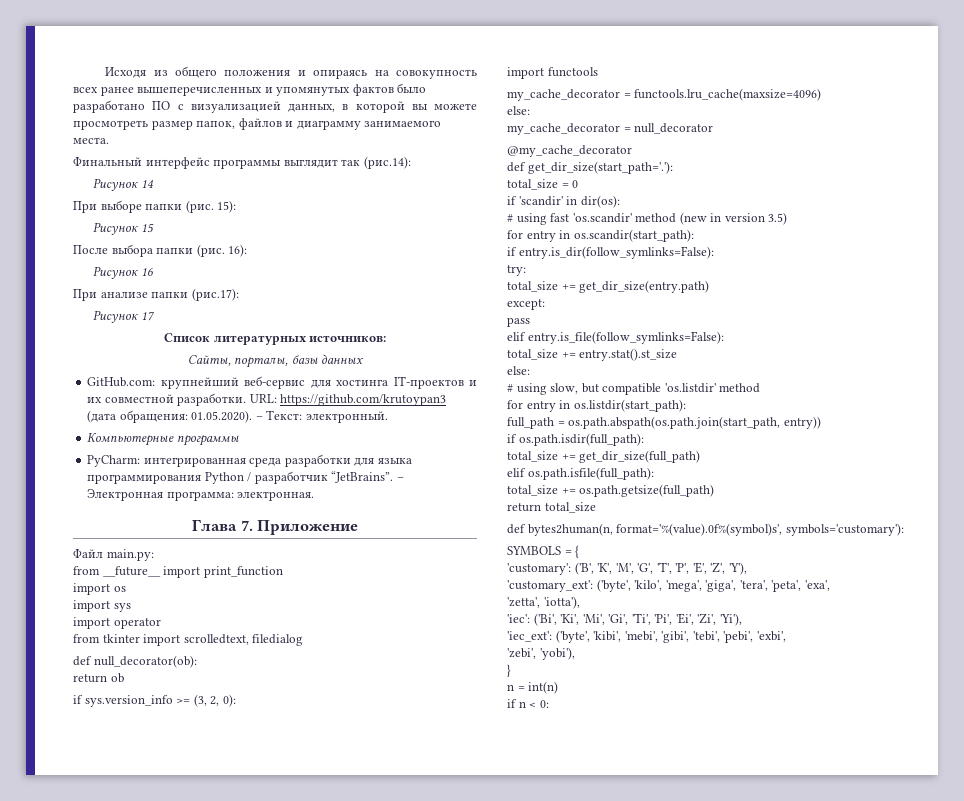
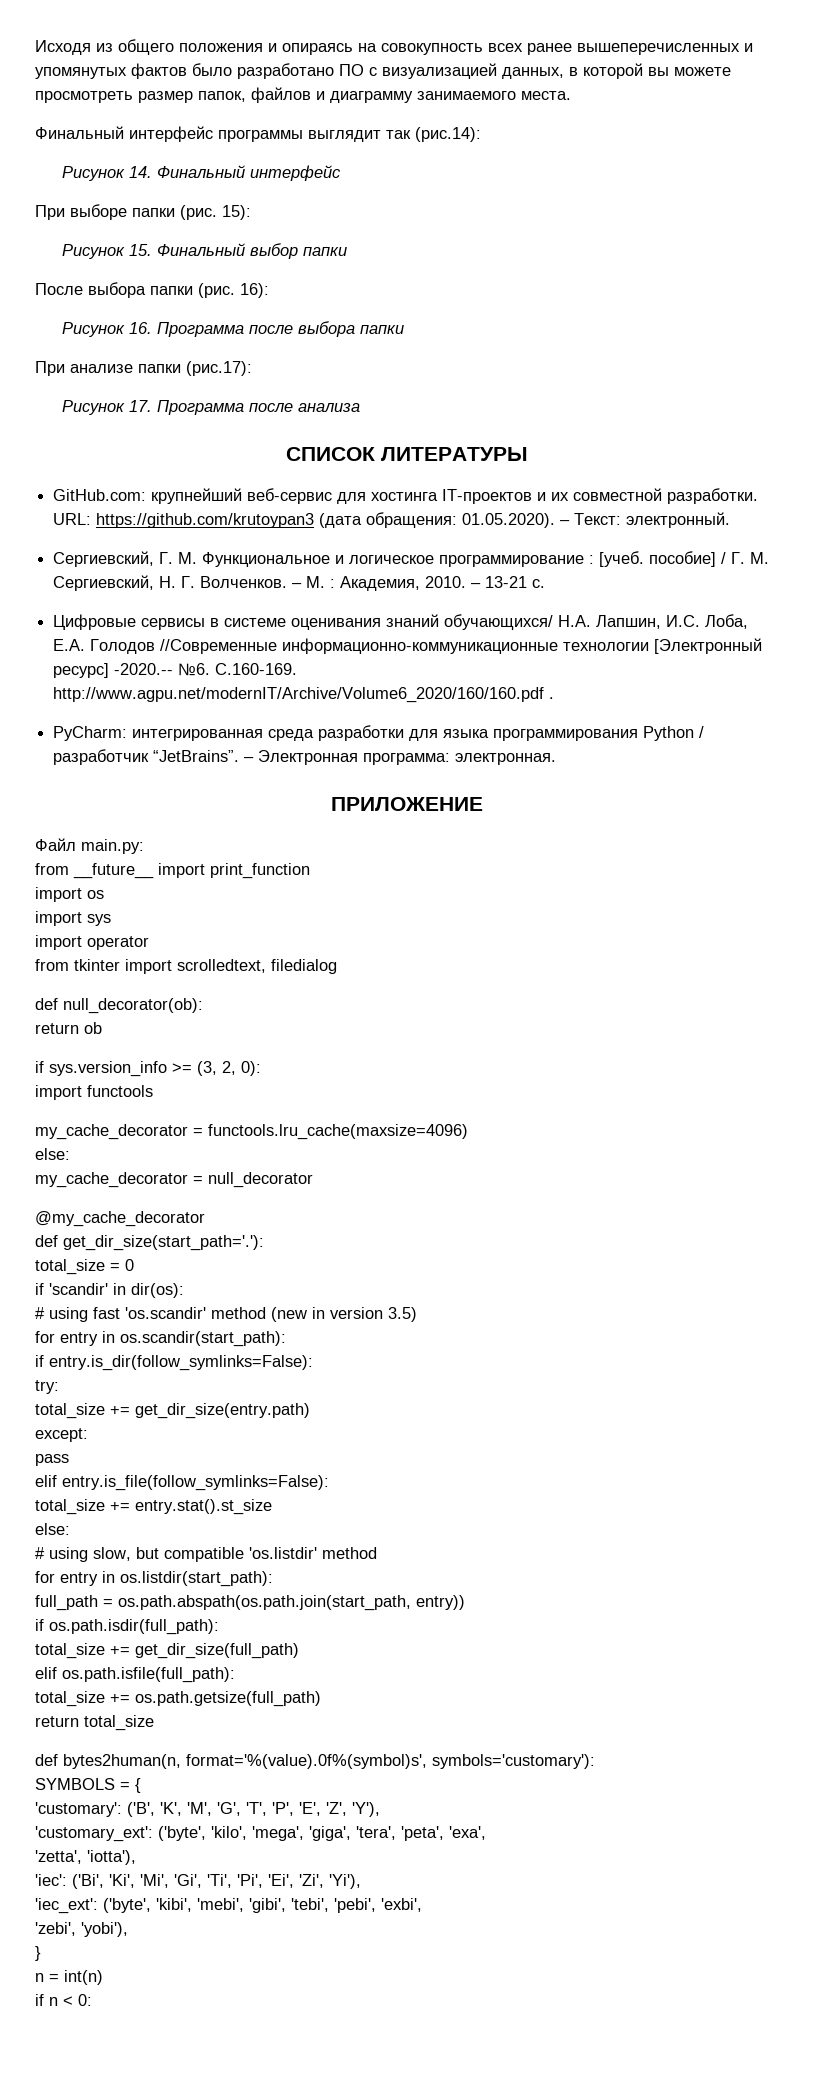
- Рисунок 14
+ Рисунок 14. Финальный интерфейс
- Рисунок 15
+ Рисунок 15. Финальный выбор папки
- Рисунок 16
+ Рисунок 16. Программа после выбора папки
- Рисунок 17
- Список литературных источников:
- Сайты, порталы, базы данных
+ Рисунок 17. Программа после анализа
+ СПИСОК ЛИТЕРАТУРЫ
- Компьютерные программы
+ Сергиевский, Г. М. Функциональное и логическое программирование : [учеб. пособие] / Г. М. Сергиевский, Н. Г. Волченков. – М. : Академия, 2010. – 13-21 с.
+ Цифровые сервисы в системе оценивания знаний обучающихся/ Н.А. Лапшин, И.С. Лоба, Е.А. Голодов //Современные информационно-коммуникационные технологии [Электронный ресурс] -2020.-- №6. С.160-169. http://www.agpu.net/modernIT/Archive/Volume6_2020/160/160.pdf .
- Глава 7. Приложение
+ ПРИЛОЖЕНИЕ

